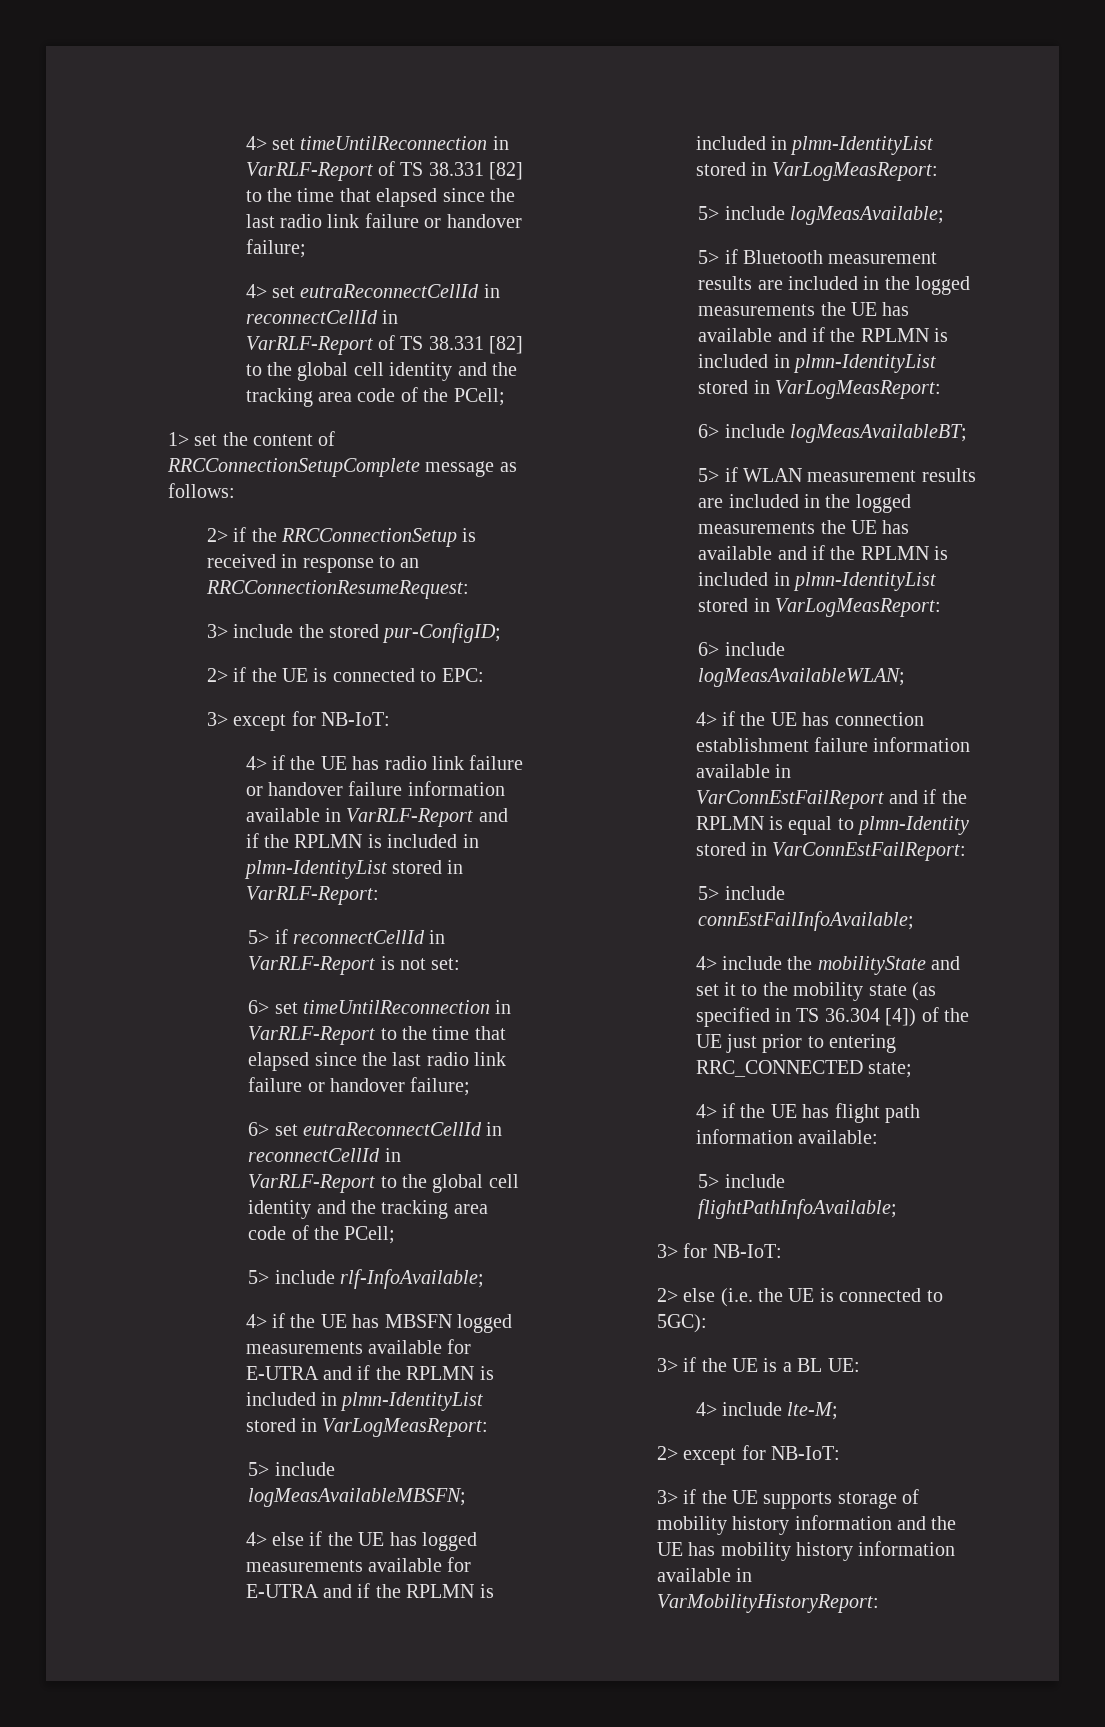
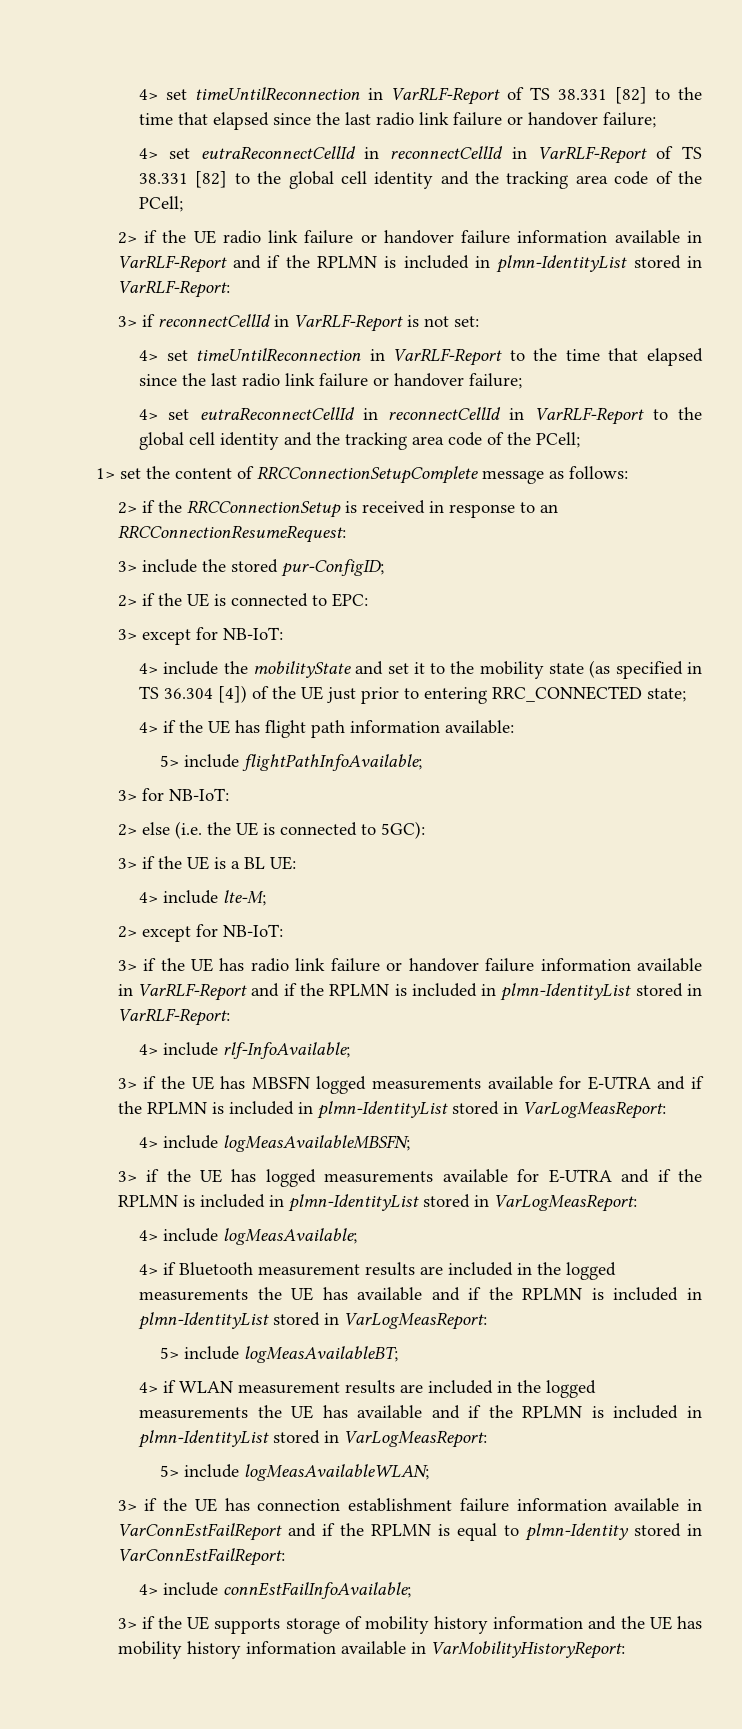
+ 2> if the UE radio link failure or handover failure information available in VarRLF-Report and if the RPLMN is included in plmn-IdentityList stored in VarRLF-Report:
+ 3> if reconnectCellId in VarRLF-Report is not set:
+ 4> set timeUntilReconnection in VarRLF-Report to the time that elapsed since the last radio link failure or handover failure;
+ 4> set eutraReconnectCellId in reconnectCellId in VarRLF-Report to the global cell identity and the tracking area code of the PCell;
- 4> if the UE has radio link failure or handover failure information available in VarRLF-Report and if the RPLMN is included in plmn-IdentityList stored in VarRLF-Report:
- 5> if reconnectCellId in VarRLF-Report is not set:
- 6> set timeUntilReconnection in VarRLF-Report to the time that elapsed since the last radio link failure or handover failure;
- 6> set eutraReconnectCellId in reconnectCellId in VarRLF-Report to the global cell identity and the tracking area code of the PCell;
- 5> include rlf-InfoAvailable;
- 4> if the UE has MBSFN logged measurements available for E-UTRA and if the RPLMN is included in plmn-IdentityList stored in VarLogMeasReport:
- 5> include logMeasAvailableMBSFN;
- 4> else if the UE has logged measurements available for E-UTRA and if the RPLMN is included in plmn-IdentityList stored in VarLogMeasReport:
- 5> include logMeasAvailable;
- 5> if Bluetooth measurement results are included in the logged measurements the UE has available and if the RPLMN is included in plmn-IdentityList stored in VarLogMeasReport:
- 6> include logMeasAvailableBT;
- 5> if WLAN measurement results are included in the logged measurements the UE has available and if the RPLMN is included in plmn-IdentityList stored in VarLogMeasReport:
- 6> include logMeasAvailableWLAN;
- 4> if the UE has connection establishment failure information available in VarConnEstFailReport and if the RPLMN is equal to plmn-Identity stored in VarConnEstFailReport:
- 5> include connEstFailInfoAvailable;
+ 3> if the UE has radio link failure or handover failure information available in VarRLF-Report and if the RPLMN is included in plmn-IdentityList stored in VarRLF-Report:
+ 4> include rlf-InfoAvailable;
+ 3> if the UE has MBSFN logged measurements available for E-UTRA and if the RPLMN is included in plmn-IdentityList stored in VarLogMeasReport:
+ 4> include logMeasAvailableMBSFN;
+ 3> if the UE has logged measurements available for E-UTRA and if the RPLMN is included in plmn-IdentityList stored in VarLogMeasReport:
+ 4> include logMeasAvailable;
+ 4> if Bluetooth measurement results are included in the logged measurements the UE has available and if the RPLMN is included in plmn-IdentityList stored in VarLogMeasReport:
+ 5> include logMeasAvailableBT;
+ 4> if WLAN measurement results are included in the logged measurements the UE has available and if the RPLMN is included in plmn-IdentityList stored in VarLogMeasReport:
+ 5> include logMeasAvailableWLAN;
+ 3> if the UE has connection establishment failure information available in VarConnEstFailReport and if the RPLMN is equal to plmn-Identity stored in VarConnEstFailReport:
+ 4> include connEstFailInfoAvailable;

